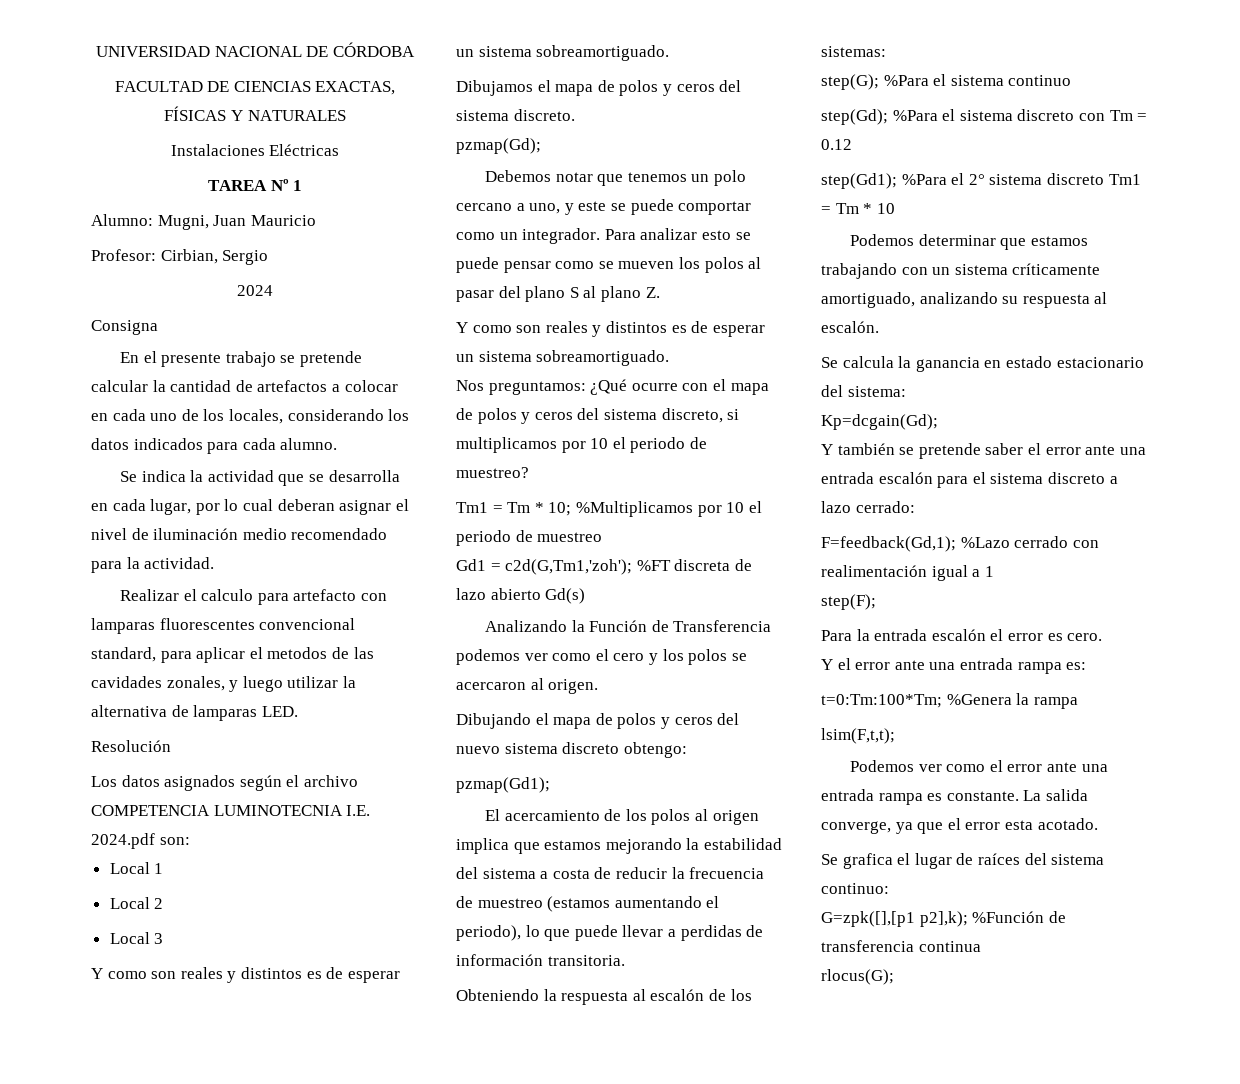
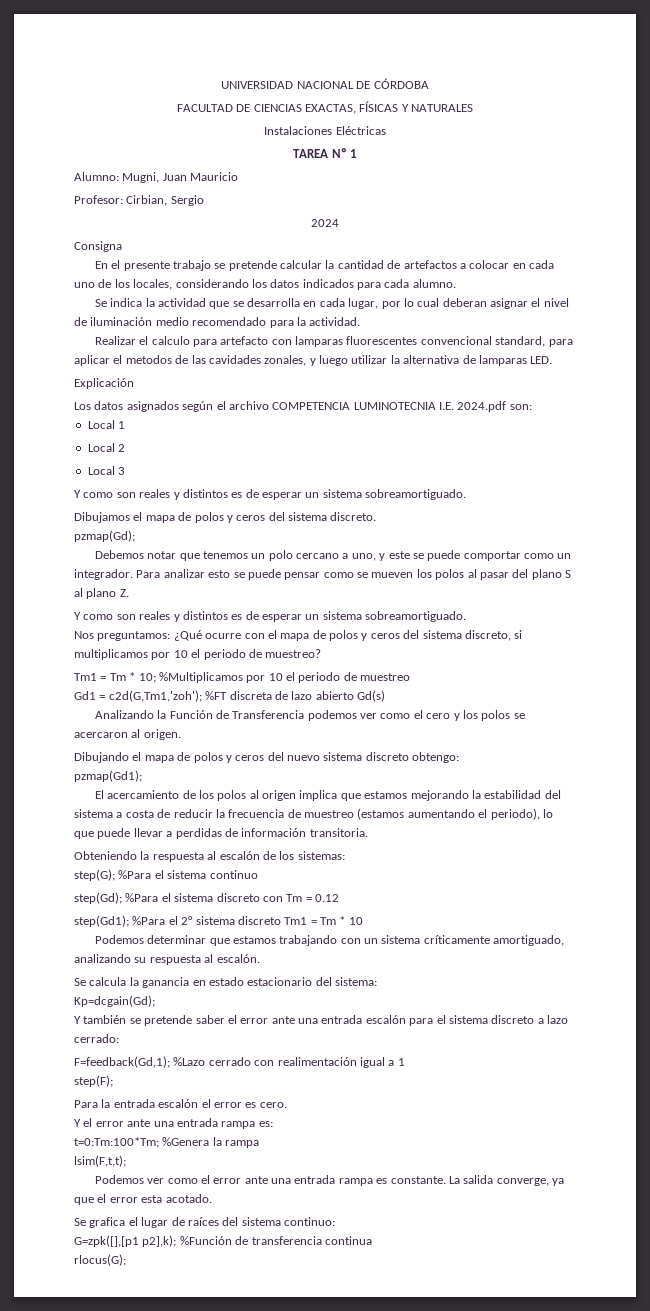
- Resolución
+ Explicación

